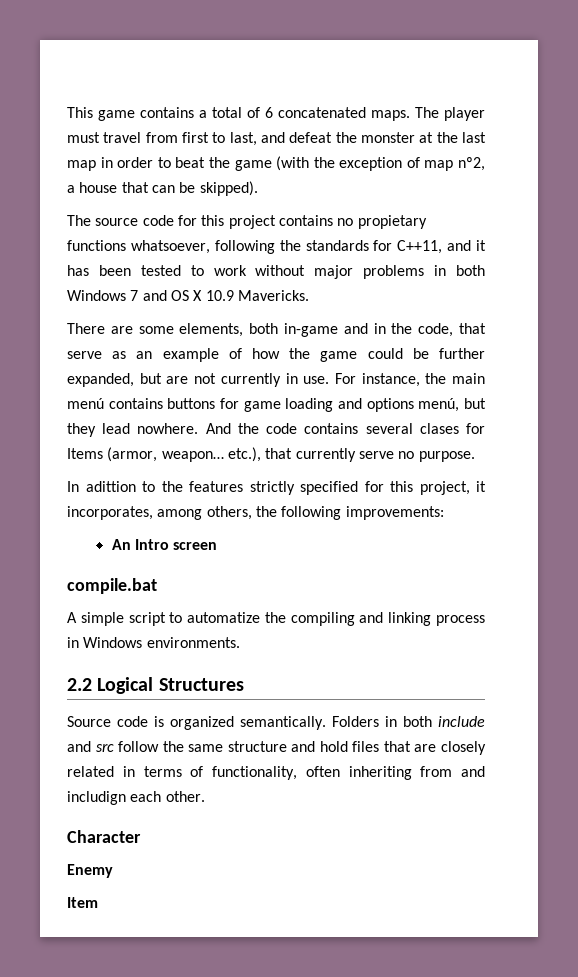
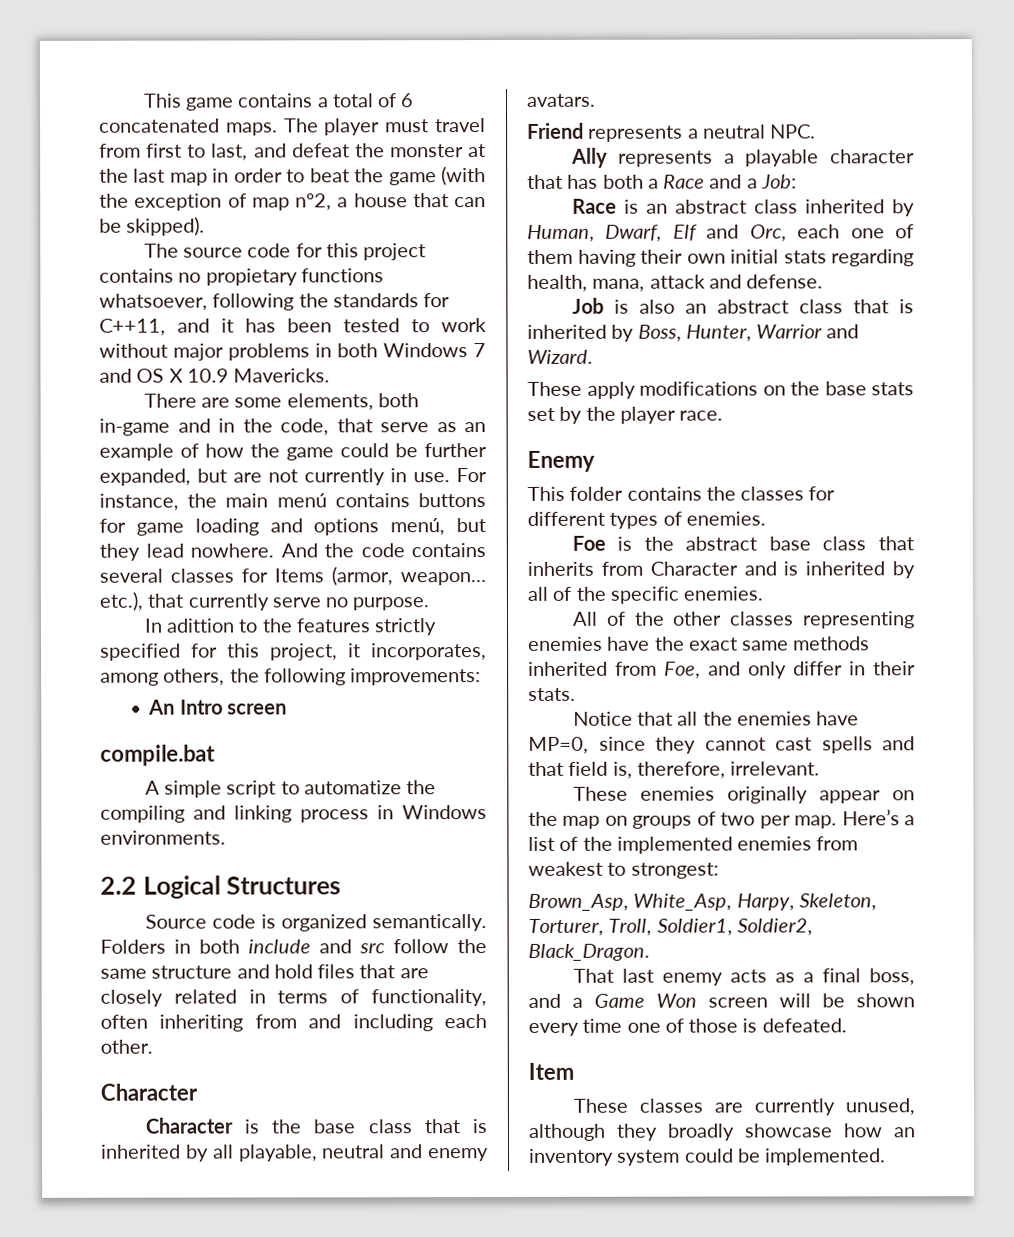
- And the code contains several clases for Items (armor, weapon… etc.), that currently serve no purpose.
+ And the code contains several classes for Items (armor, weapon… etc.), that currently serve no purpose.
- Folders in both include and src follow the same structure and hold files that are closely related in terms of functionality, often inheriting from and includign each other.
+ Folders in both include and src follow the same structure and hold files that are closely related in terms of functionality, often inheriting from and including each other.
+ Character is the base class that is inherited by all playable, neutral and enemy avatars.
+ Friend represents a neutral NPC.
+ Ally represents a playable character that has both a Race and a Job:
+ Race is an abstract class inherited by Human, Dwarf, Elf and Orc, each one of them having their own initial stats regarding health, mana, attack and defense.
+ Job is also an abstract class that is inherited by Boss, Hunter, Warrior and Wizard.
+ These apply modifications on the base stats set by the player race.
  Enemy
+ This folder contains the classes for different types of enemies.
+ Foe is the abstract base class that inherits from Character and is inherited by all of the specific enemies.
+ All of the other classes representing enemies have the exact same methods inherited from Foe, and only differ in their stats.
+ Notice that all the enemies have MP=0, since they cannot cast spells and that field is, therefore, irrelevant.
+ These enemies originally appear on the map on groups of two per map. Here’s a list of the implemented enemies from weakest to strongest:
+ Brown_Asp, White_Asp, Harpy, Skeleton, Torturer, Troll, Soldier1, Soldier2, Black_Dragon.
+ That last enemy acts as a final boss, and a Game Won screen will be shown every time one of those is defeated.
  Item
+ These classes are currently unused, although they broadly showcase how an inventory system could be implemented.

